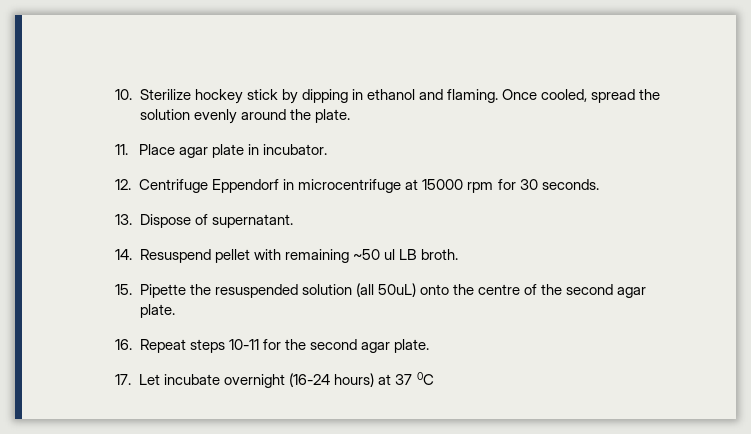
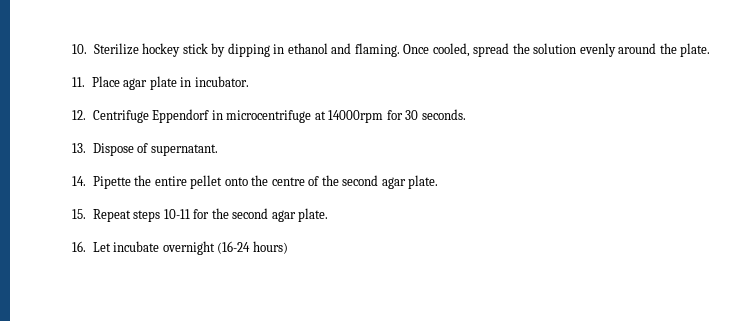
- 12. Centrifuge Eppendorf in microcentrifuge at 15000 rpm for 30 seconds.
+ 12. Centrifuge Eppendorf in microcentrifuge at 14000rpm for 30 seconds.
- 14. Resuspend pellet with remaining ~50 ul LB broth.
- 15. Pipette the resuspended solution (all 50uL) onto the centre of the second agar plate.
+ 14. Pipette the entire pellet onto the centre of the second agar plate.
- 16. Repeat steps 10-11 for the second agar plate.
+ 15. Repeat steps 10-11 for the second agar plate.
- 17. Let incubate overnight (16-24 hours) at 37 0C
+ 16. Let incubate overnight (16-24 hours)

